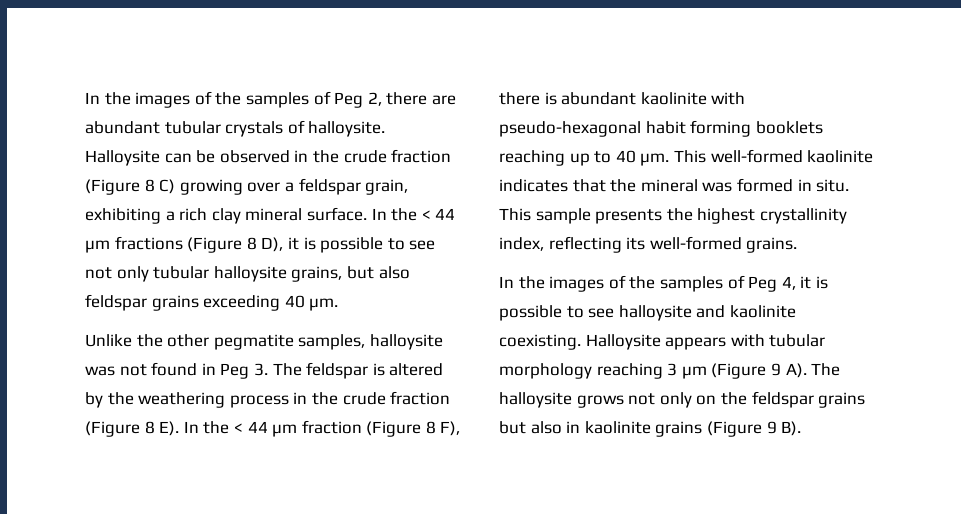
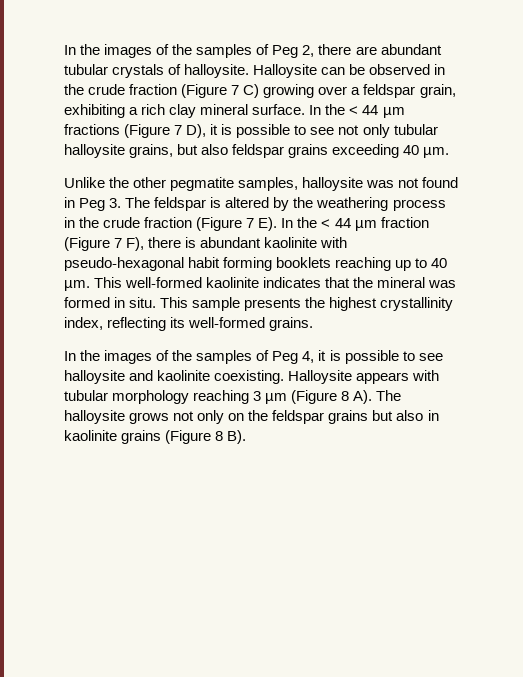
- Halloysite can be observed in the crude fraction (Figure 8 C) growing over a feldspar grain, exhibiting a rich clay mineral surface.
+ Halloysite can be observed in the crude fraction (Figure 7 C) growing over a feldspar grain, exhibiting a rich clay mineral surface.
- In the < 44 µm fractions (Figure 8 D), it is possible to see not only tubular halloysite grains, but also feldspar grains exceeding 40 µm.
+ In the < 44 µm fractions (Figure 7 D), it is possible to see not only tubular halloysite grains, but also feldspar grains exceeding 40 µm.
- Unlike the other pegmatite samples, halloysite was not found in Peg 3. The feldspar is altered by the weathering process in the crude fraction (Figure 8 E). In the < 44 µm fraction (Figure 8 F), there is abundant kaolinite with pseudo-hexagonal habit forming booklets reaching up to 40 µm.
+ Unlike the other pegmatite samples, halloysite was not found in Peg 3. The feldspar is altered by the weathering process in the crude fraction (Figure 7 E). In the < 44 µm fraction (Figure 7 F), there is abundant kaolinite with pseudo-hexagonal habit forming booklets reaching up to 40 µm.
- Halloysite appears with tubular morphology reaching 3 µm (Figure 9 A). The halloysite grows not only on the feldspar grains but also in kaolinite grains (Figure 9 B).
+ Halloysite appears with tubular morphology reaching 3 µm (Figure 8 A). The halloysite grows not only on the feldspar grains but also in kaolinite grains (Figure 8 B).

